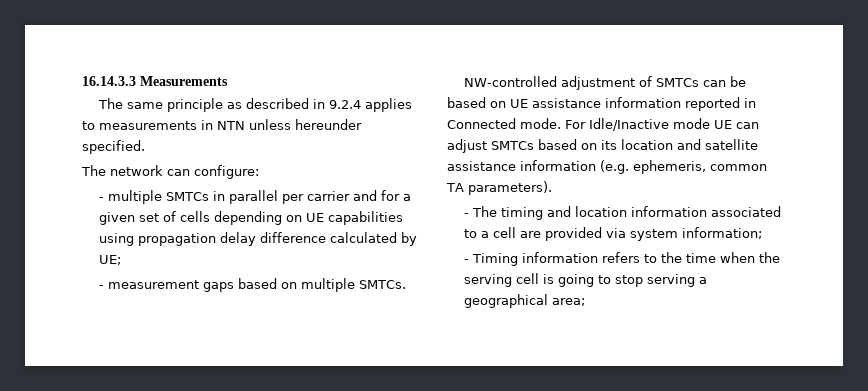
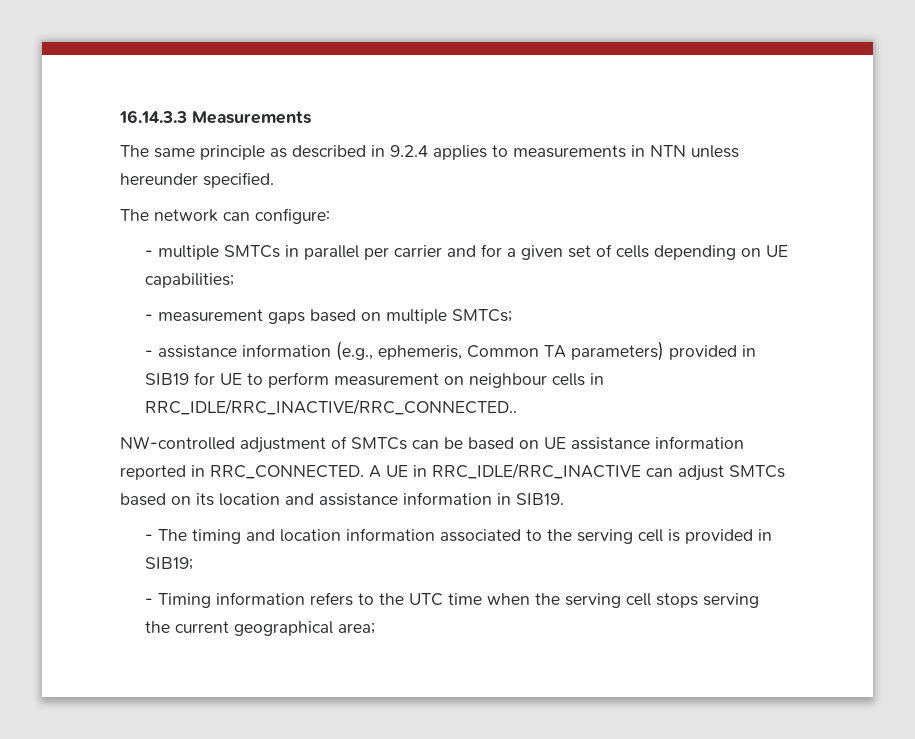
- - multiple SMTCs in parallel per carrier and for a given set of cells depending on UE capabilities using propagation delay difference calculated by UE;
+ - multiple SMTCs in parallel per carrier and for a given set of cells depending on UE capabilities;
- - measurement gaps based on multiple SMTCs.
+ - measurement gaps based on multiple SMTCs;
+ - assistance information (e.g., ephemeris, Common TA parameters) provided in SIB19 for UE to perform measurement on neighbour cells in RRC_IDLE/RRC_INACTIVE/RRC_CONNECTED..
- NW-controlled adjustment of SMTCs can be based on UE assistance information reported in Connected mode. For Idle/Inactive mode UE can adjust SMTCs based on its location and satellite assistance information (e.g. ephemeris, common TA parameters).
+ NW-controlled adjustment of SMTCs can be based on UE assistance information reported in RRC_CONNECTED. A UE in RRC_IDLE/RRC_INACTIVE can adjust SMTCs based on its location and assistance information in SIB19.
- - The timing and location information associated to a cell are provided via system information;
+ - The timing and location information associated to the serving cell is provided in SIB19;
- - Timing information refers to the time when the serving cell is going to stop serving a geographical area;
+ - Timing information refers to the UTC time when the serving cell stops serving the current geographical area;

